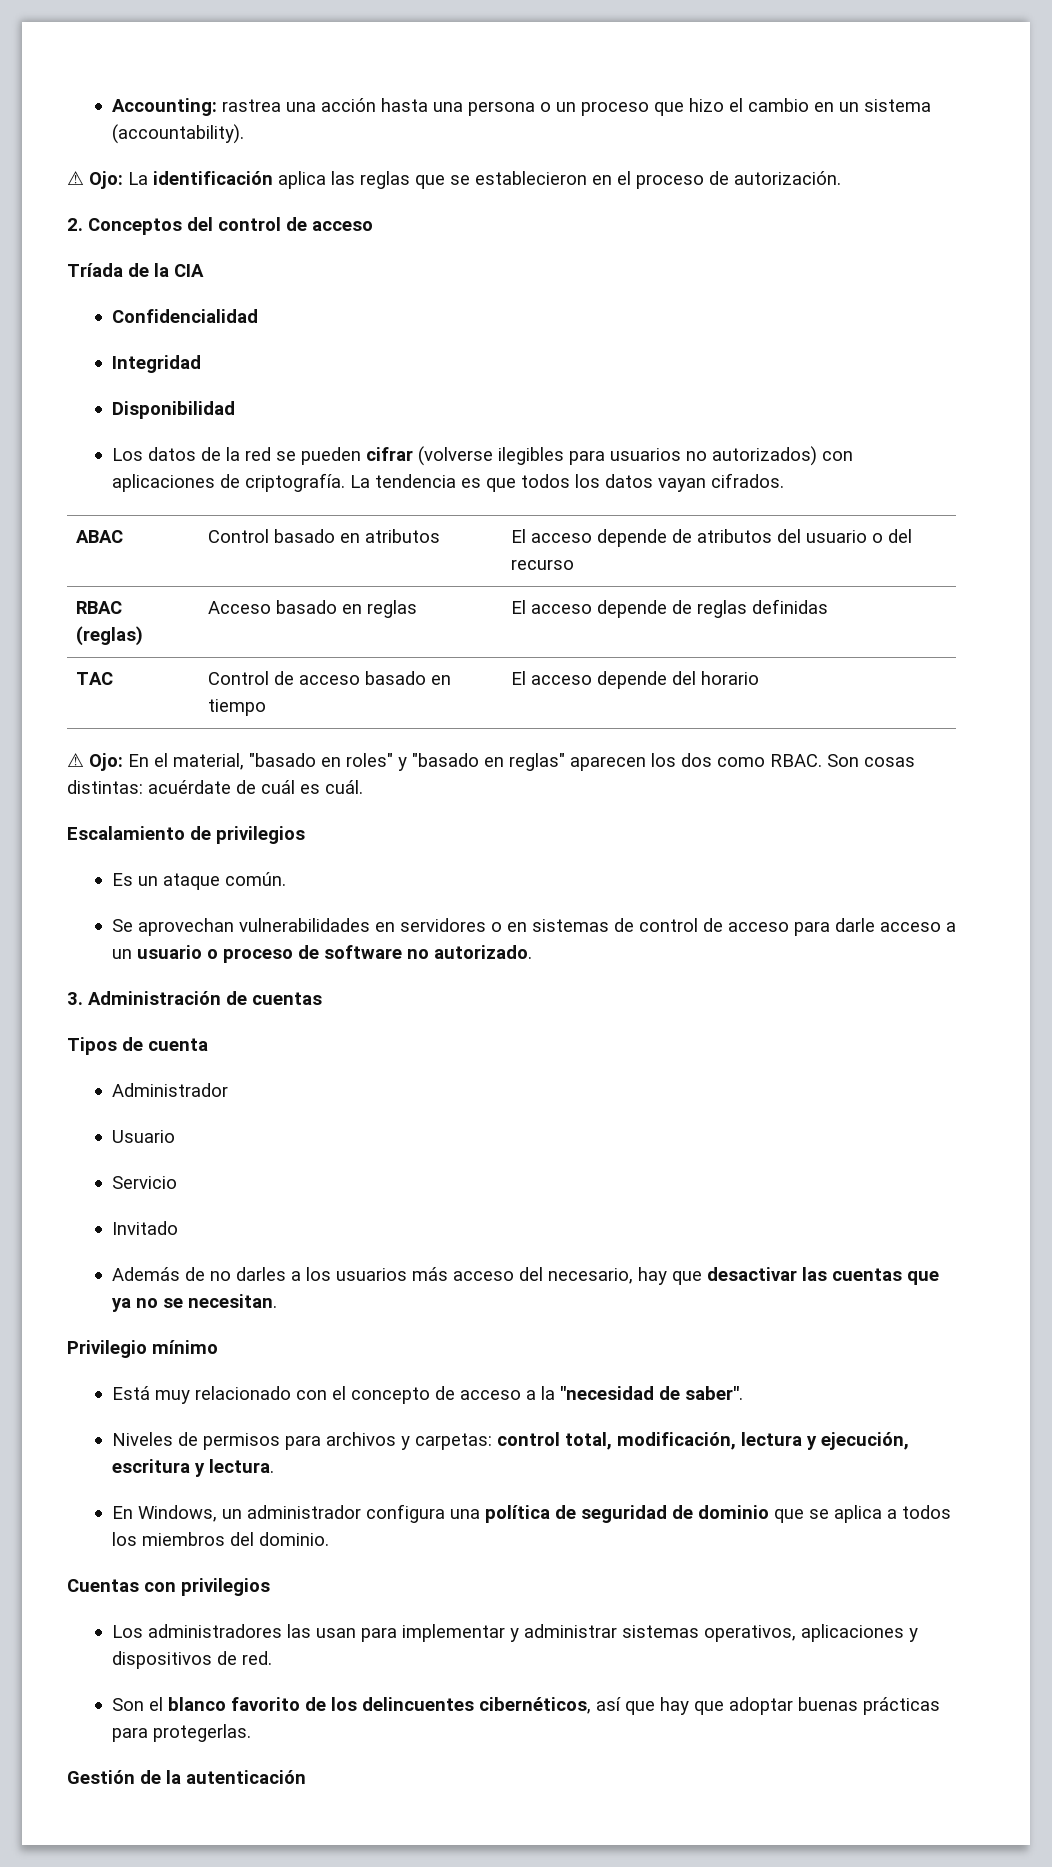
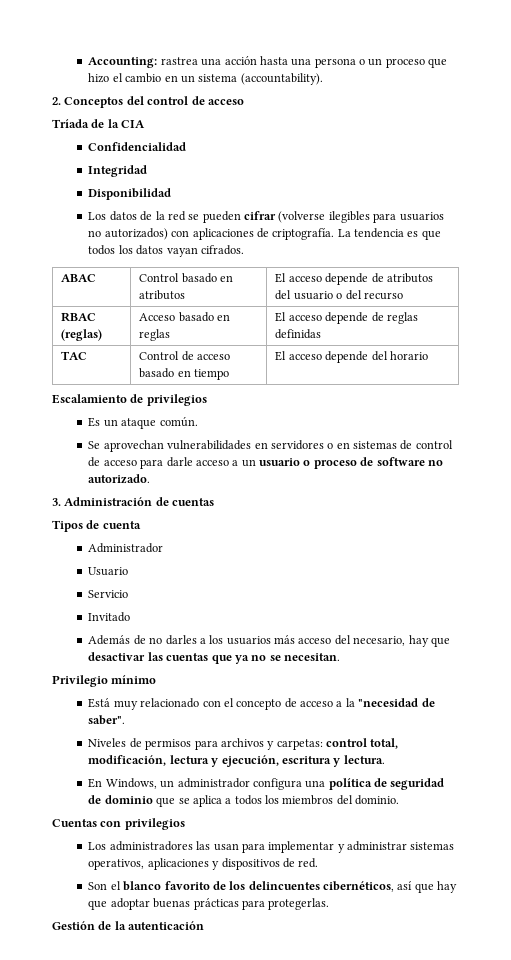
- ⚠ Ojo: La identificación aplica las reglas que se establecieron en el proceso de autorización.
- ⚠ Ojo: En el material, "basado en roles" y "basado en reglas" aparecen los dos como RBAC. Son cosas distintas: acuérdate de cuál es cuál.

